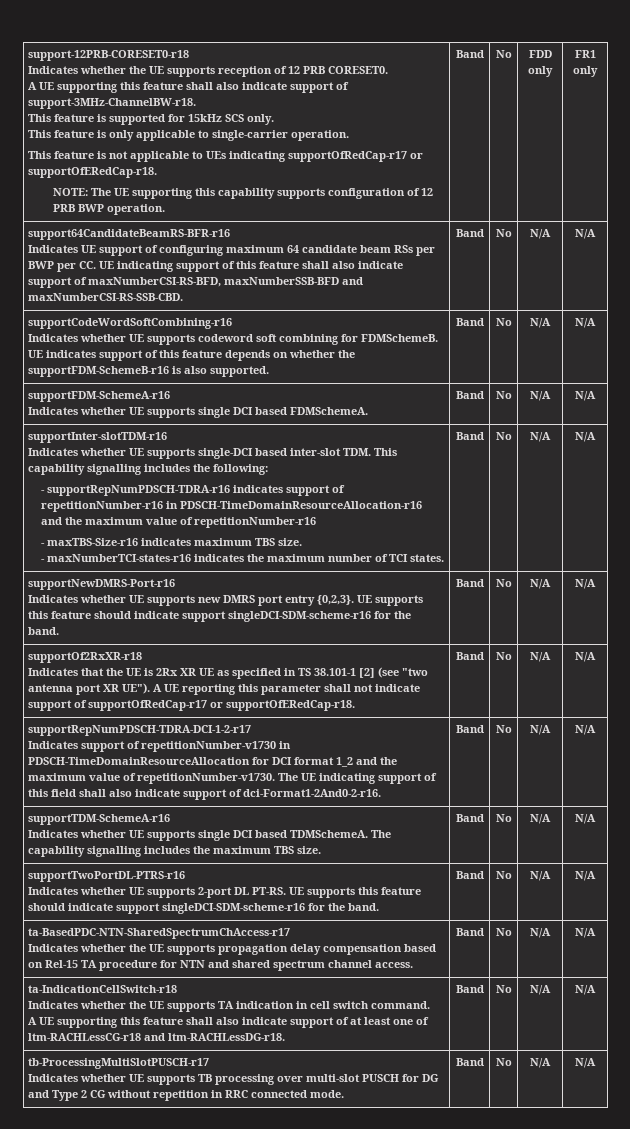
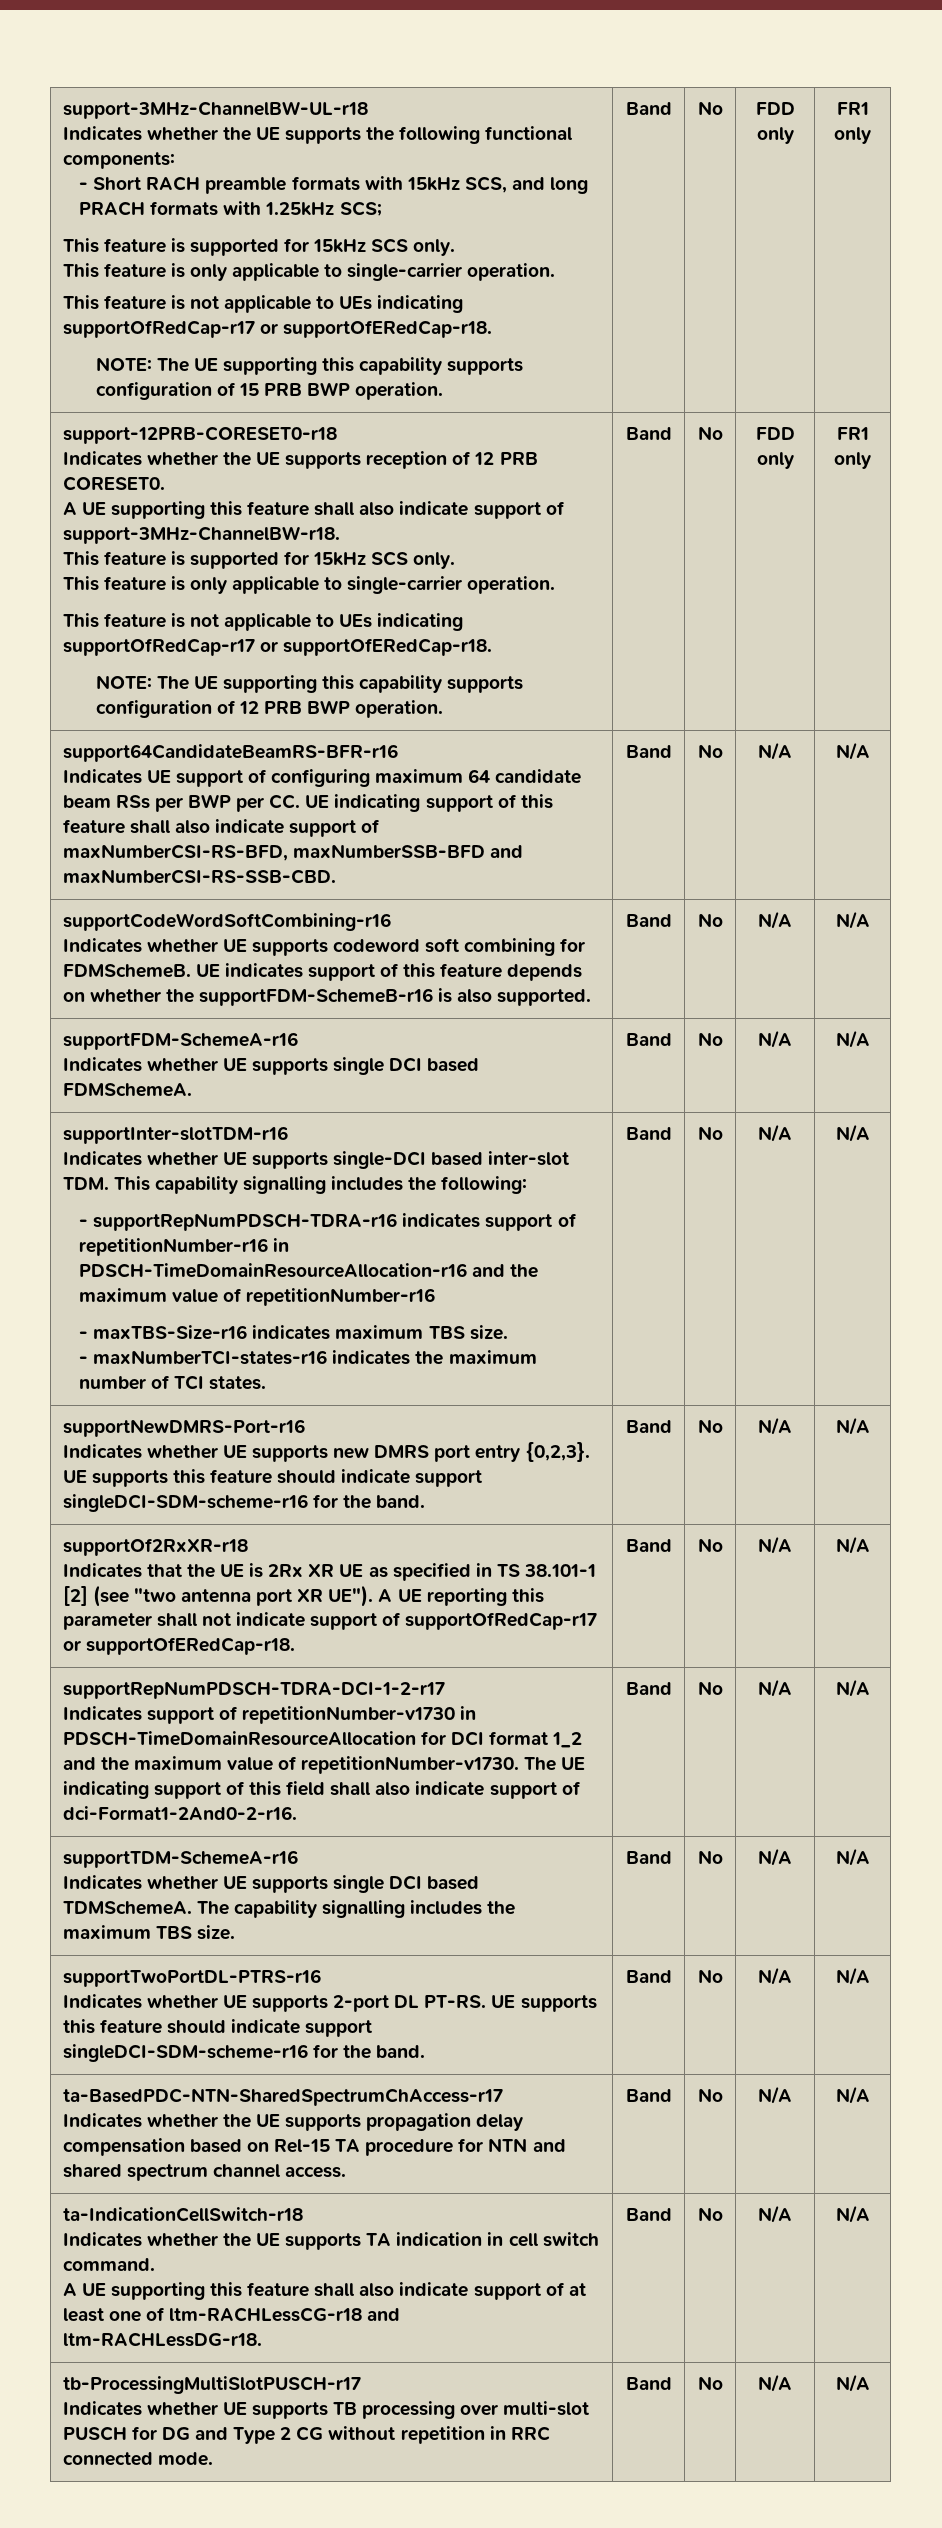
+ support-3MHz-ChannelBW-UL-r18
+ Indicates whether the UE supports the following functional components:
+ - Short RACH preamble formats with 15kHz SCS, and long PRACH formats with 1.25kHz SCS;
+ This feature is supported for 15kHz SCS only.
+ This feature is only applicable to single-carrier operation.
+ This feature is not applicable to UEs indicating supportOfRedCap-r17 or supportOfERedCap-r18.
+ NOTE: The UE supporting this capability supports configuration of 15 PRB BWP operation. | Band | No | FDD only | FR1 only

